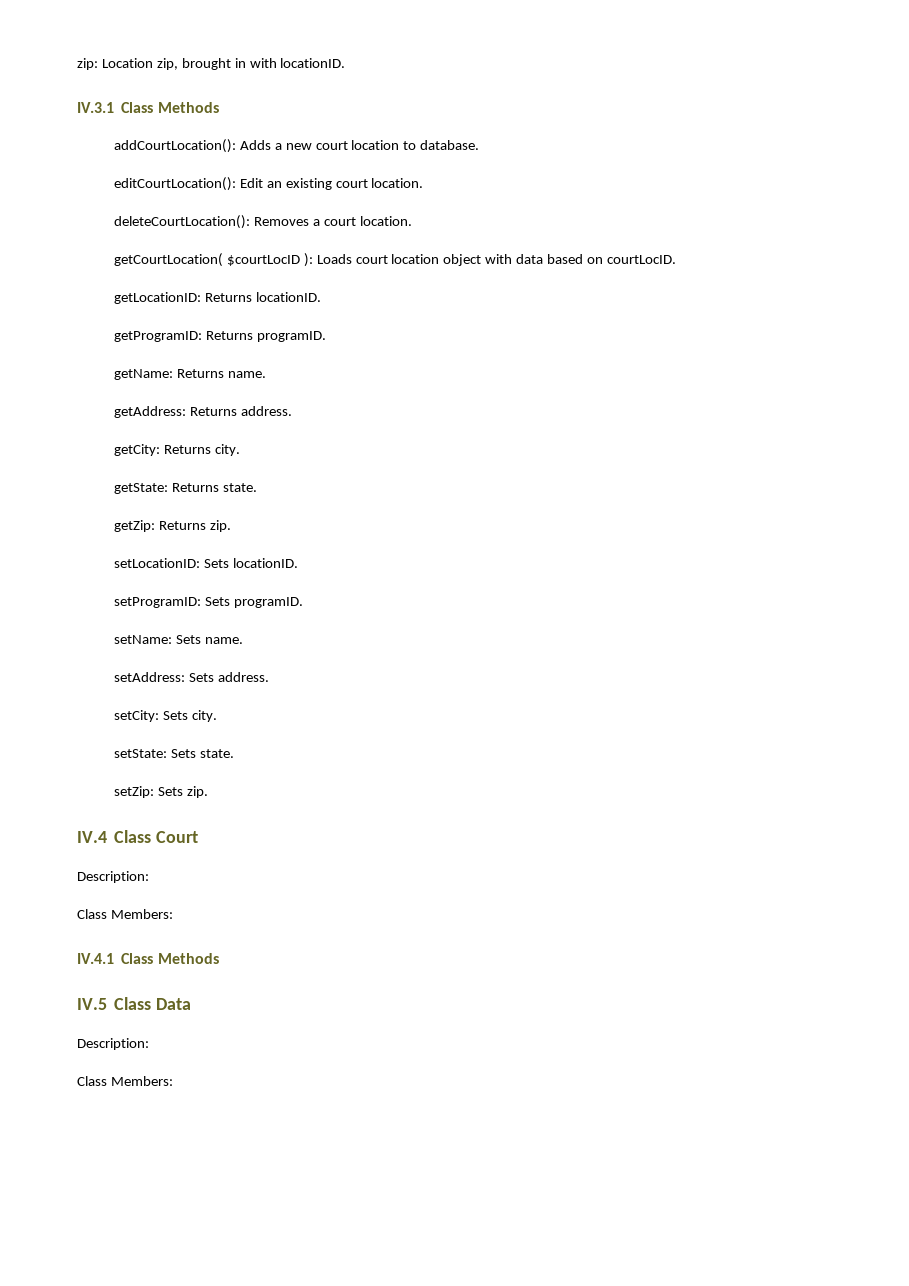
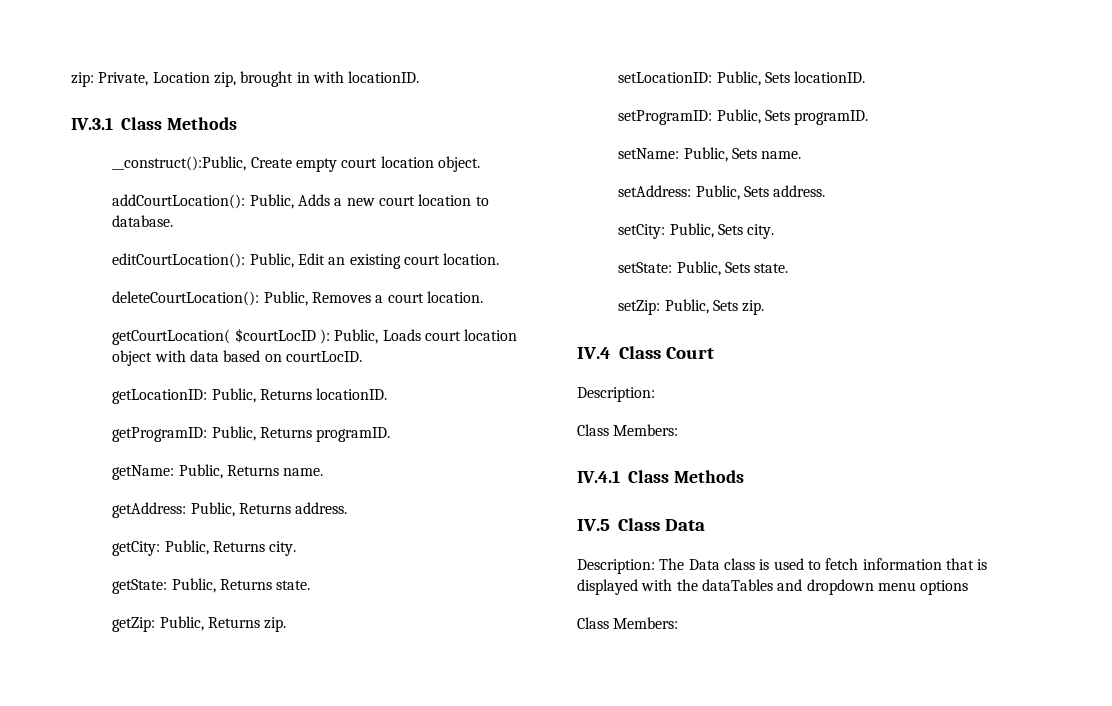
- zip: Location zip, brought in with locationID.
+ zip: Private, Location zip, brought in with locationID.
+ __construct():Public, Create empty court location object.
- addCourtLocation(): Adds a new court location to database.
+ addCourtLocation(): Public, Adds a new court location to database.
- editCourtLocation(): Edit an existing court location.
+ editCourtLocation(): Public, Edit an existing court location.
- deleteCourtLocation(): Removes a court location.
+ deleteCourtLocation(): Public, Removes a court location.
- getCourtLocation( $courtLocID ): Loads court location object with data based on courtLocID.
+ getCourtLocation( $courtLocID ): Public, Loads court location object with data based on courtLocID.
- getLocationID: Returns locationID.
+ getLocationID: Public, Returns locationID.
- getProgramID: Returns programID.
+ getProgramID: Public, Returns programID.
- getName: Returns name.
+ getName: Public, Returns name.
- getAddress: Returns address.
+ getAddress: Public, Returns address.
- getCity: Returns city.
+ getCity: Public, Returns city.
- getState: Returns state.
+ getState: Public, Returns state.
- getZip: Returns zip.
+ getZip: Public, Returns zip.
- setLocationID: Sets locationID.
+ setLocationID: Public, Sets locationID.
- setProgramID: Sets programID.
+ setProgramID: Public, Sets programID.
- setName: Sets name.
+ setName: Public, Sets name.
- setAddress: Sets address.
+ setAddress: Public, Sets address.
- setCity: Sets city.
+ setCity: Public, Sets city.
- setState: Sets state.
+ setState: Public, Sets state.
- setZip: Sets zip.
+ setZip: Public, Sets zip.
  IV.5 Class Data
- Description:
+ Description: The Data class is used to fetch information that is displayed with the dataTables and dropdown menu options

